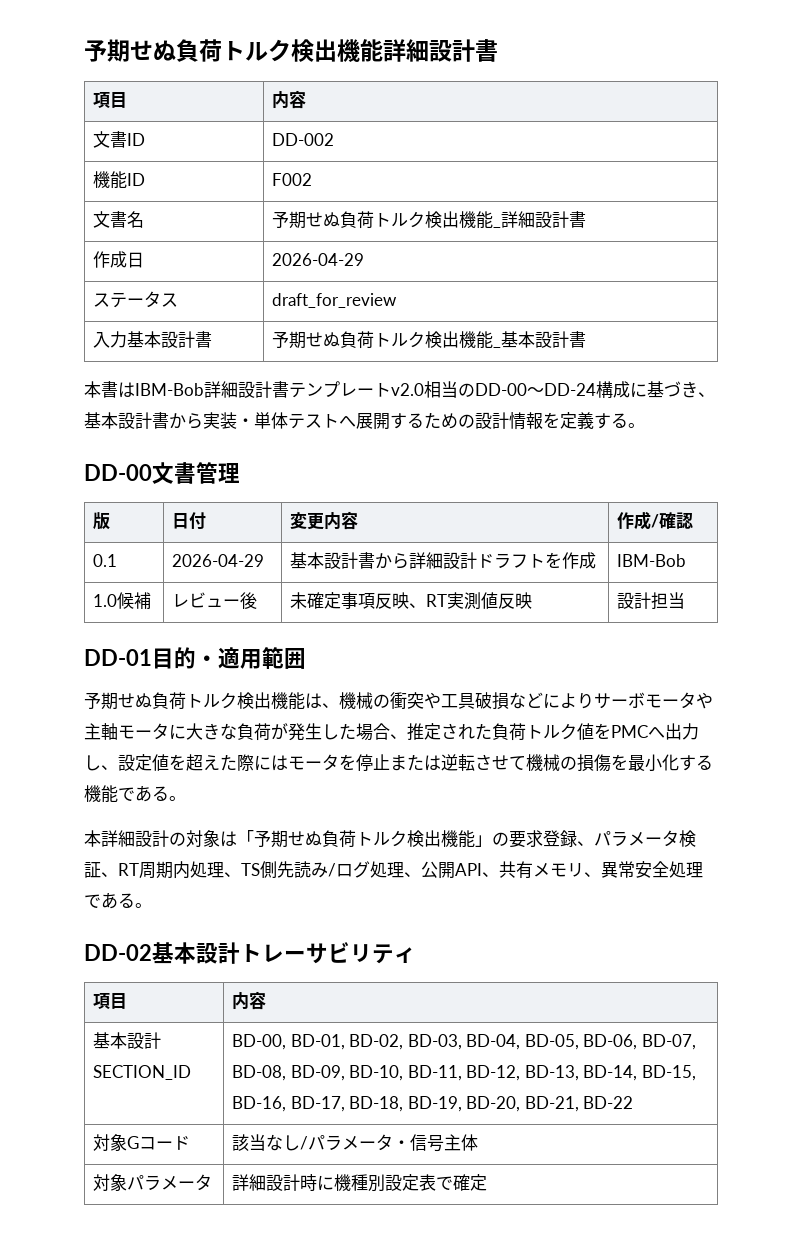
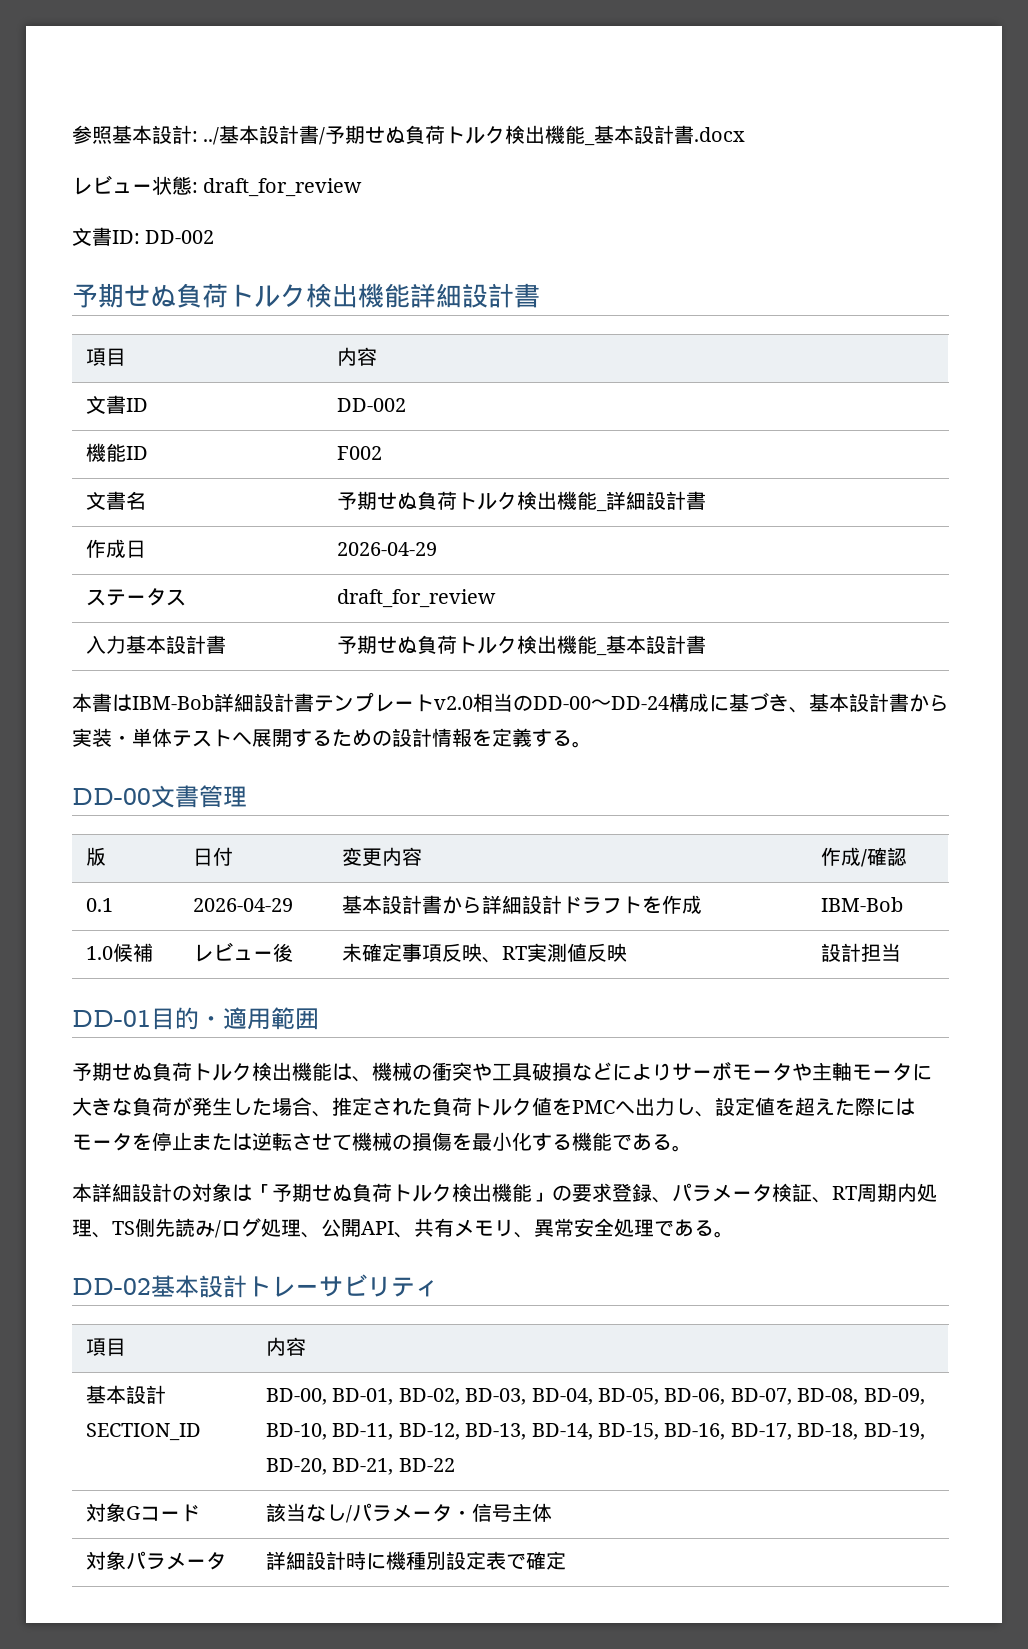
+ 参照基本設計: ../基本設計書/予期せぬ負荷トルク検出機能_基本設計書.docx
+ レビュー状態: draft_for_review
+ 文書ID: DD-002

